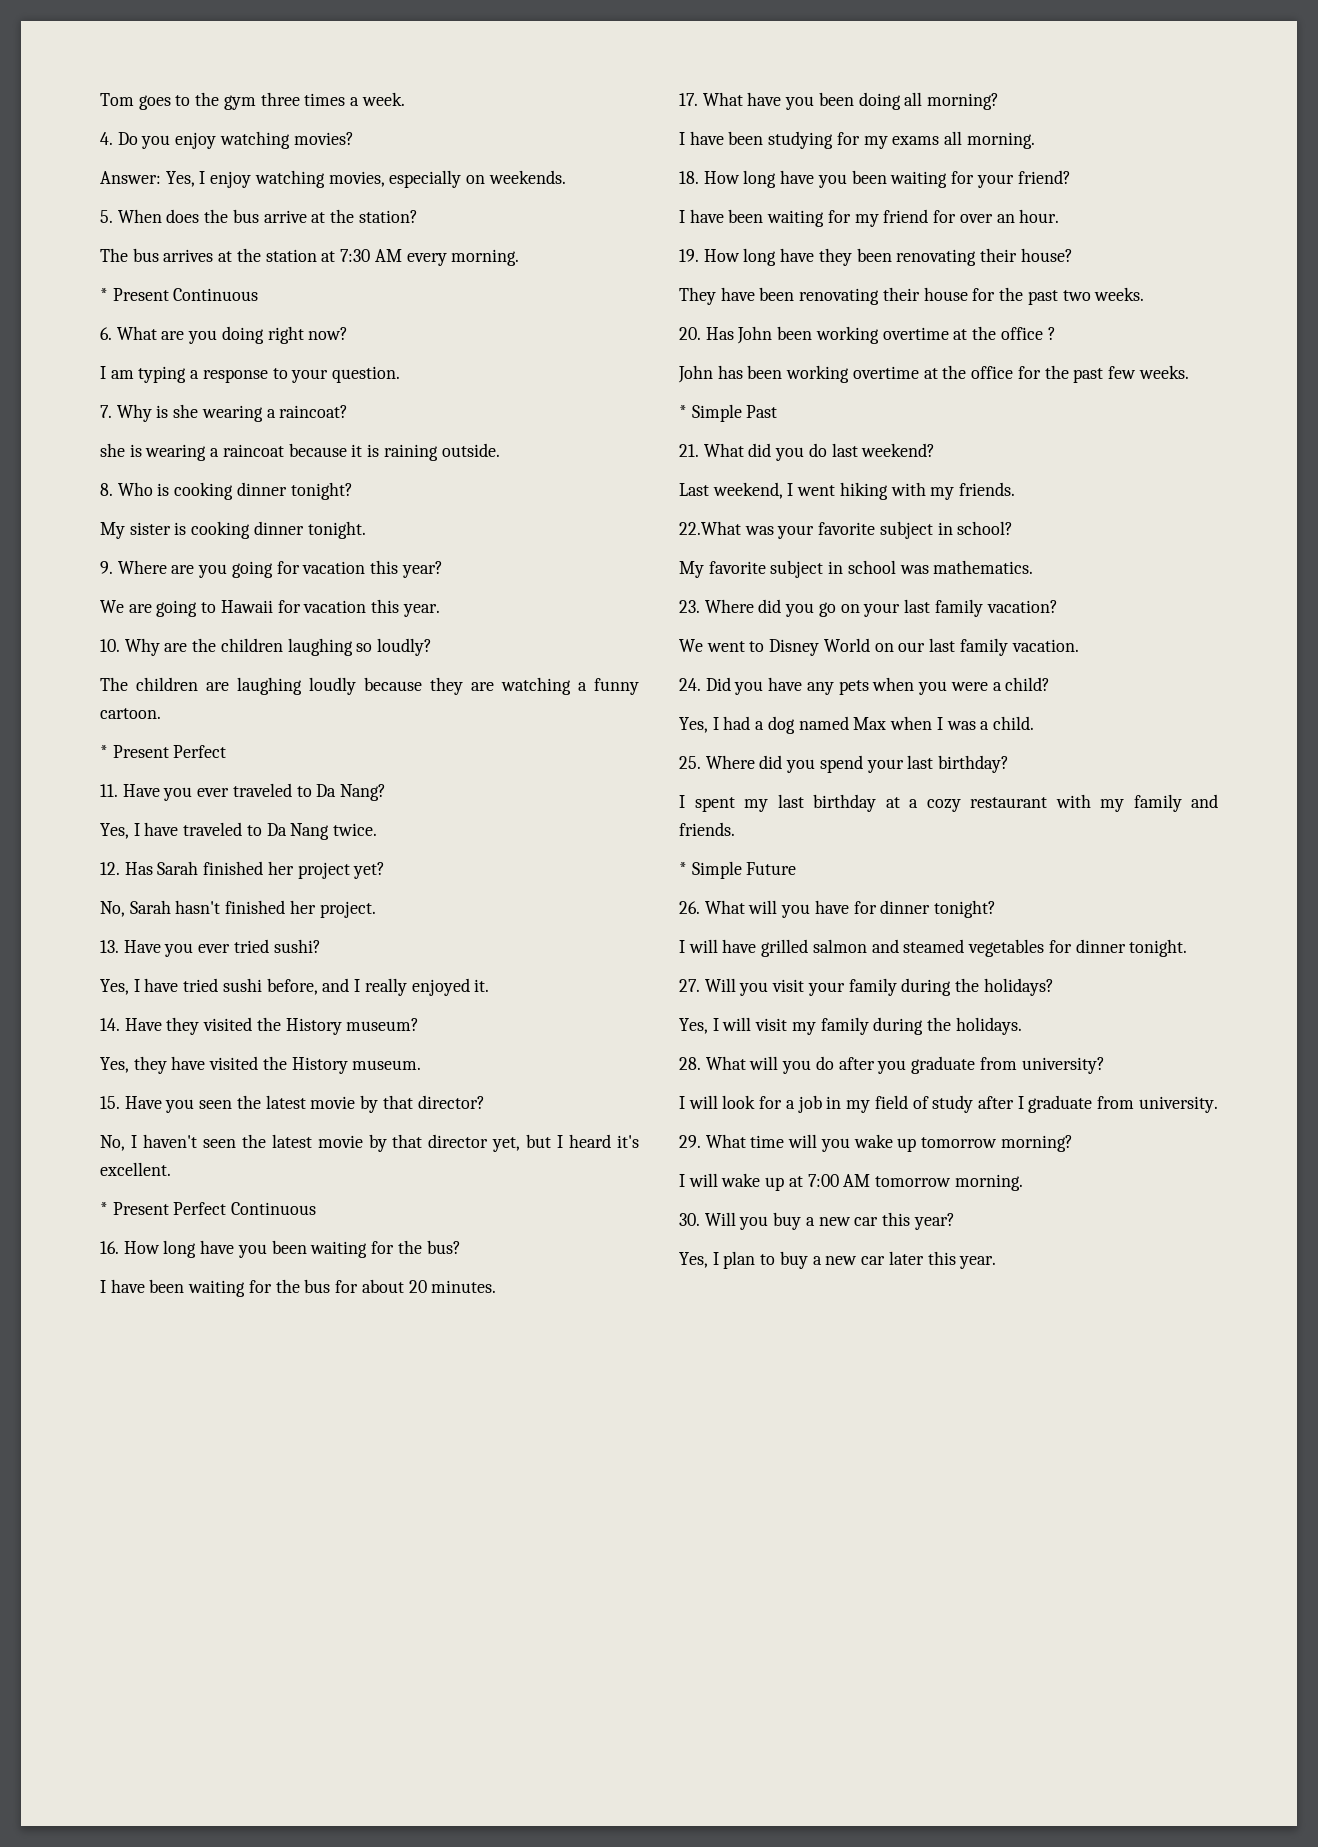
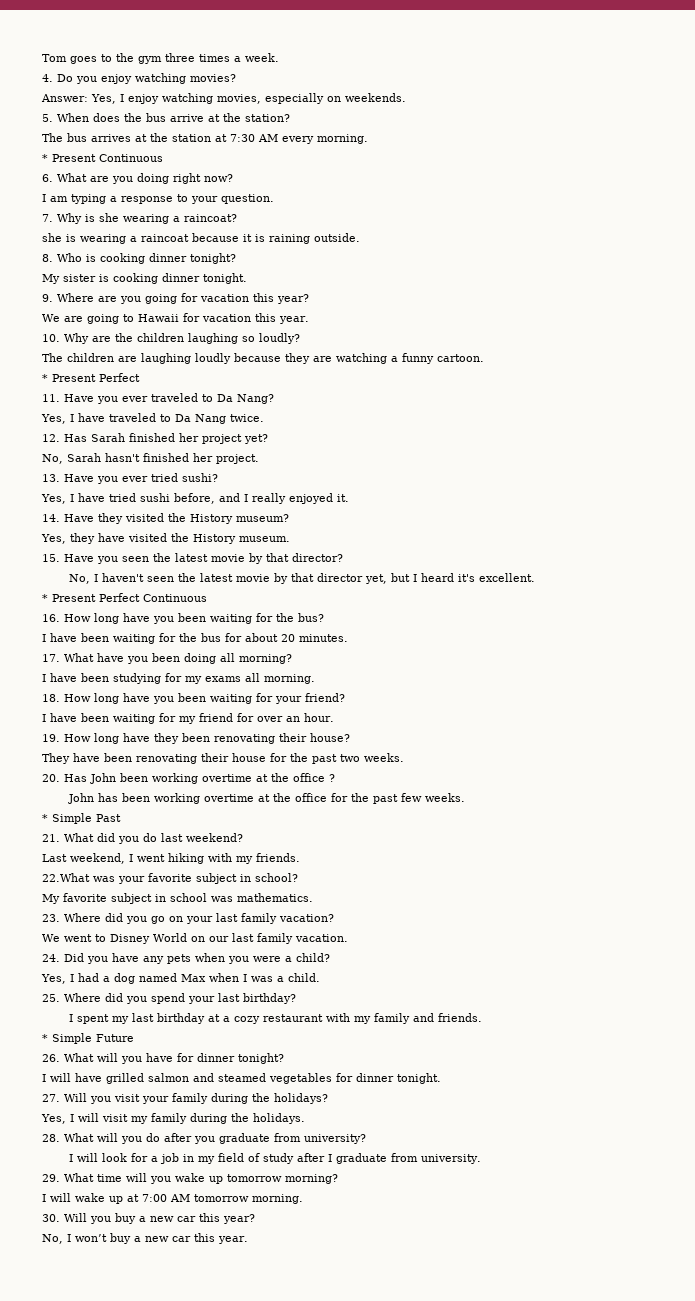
- Yes, I plan to buy a new car later this year.
+ No, I won’t buy a new car this year.

